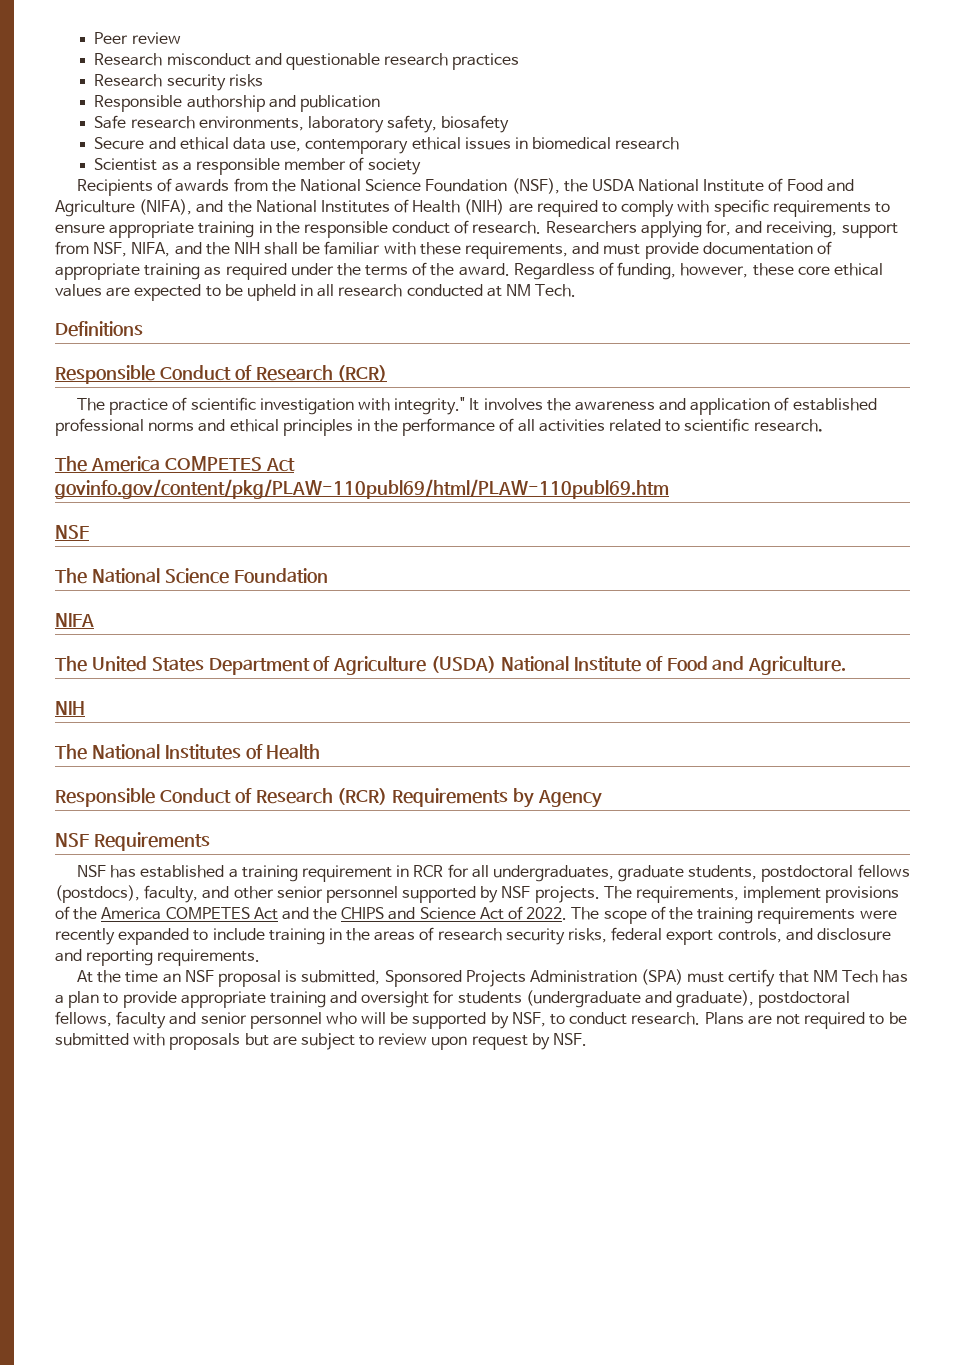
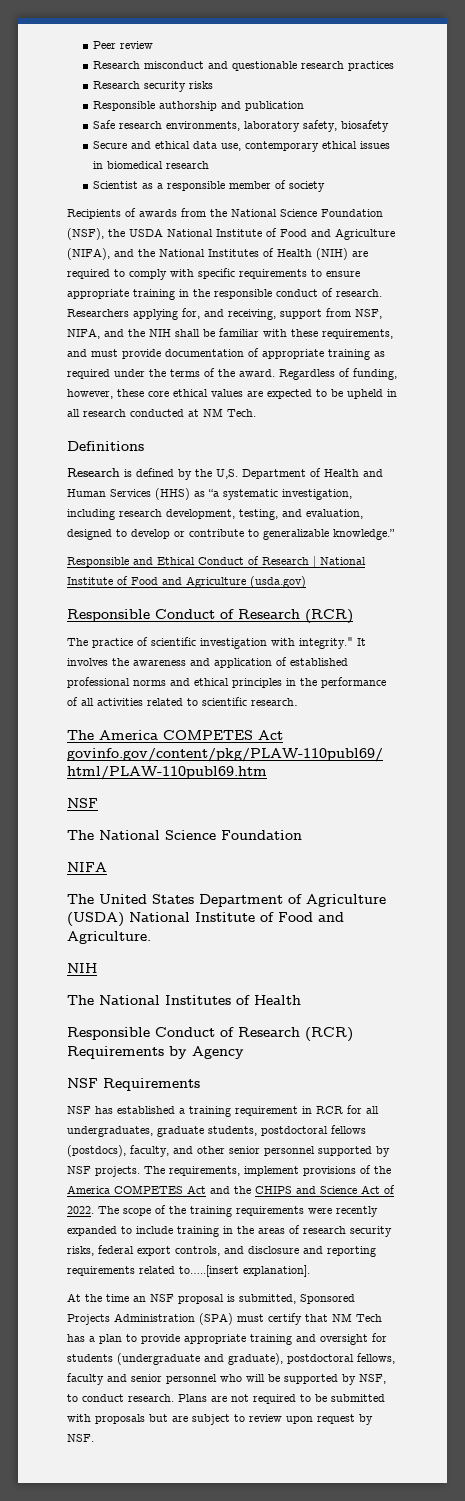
+ Research is defined by the U,S. Department of Health and Human Services (HHS) as “a systematic investigation, including research development, testing, and evaluation, designed to develop or contribute to generalizable knowledge.”
+ Responsible and Ethical Conduct of Research | National Institute of Food and Agriculture (usda.gov)
- The scope of the training requirements were recently expanded to include training in the areas of research security risks, federal export controls, and disclosure and reporting requirements.
+ The scope of the training requirements were recently expanded to include training in the areas of research security risks, federal export controls, and disclosure and reporting requirements related to…..[insert explanation].

